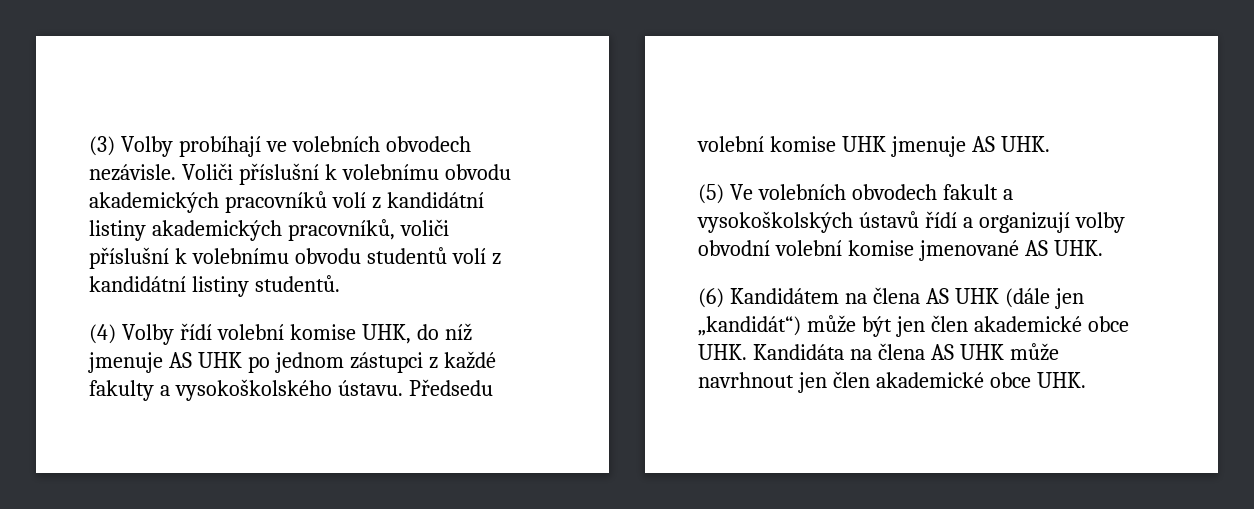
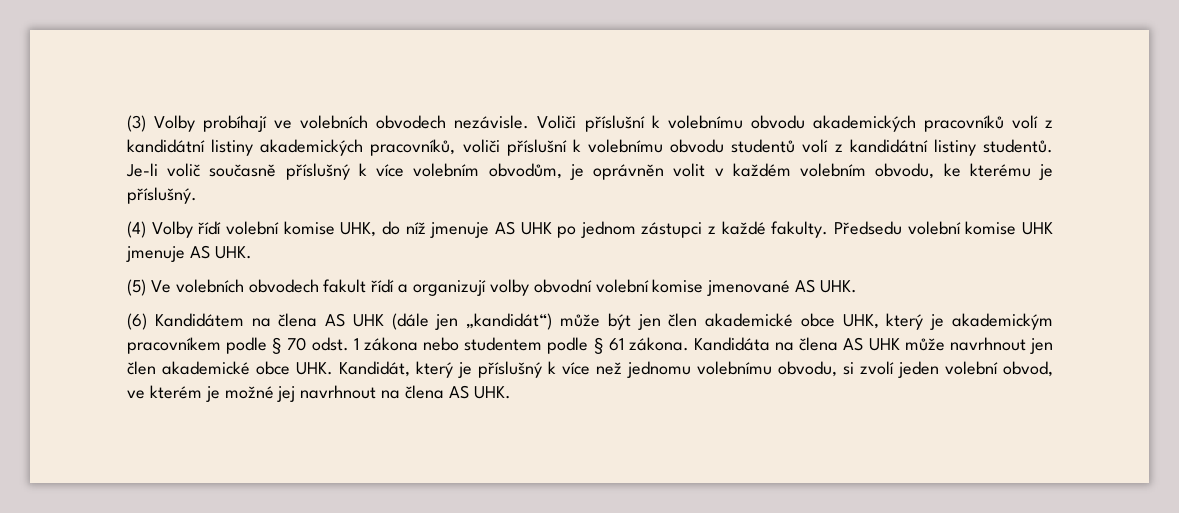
+ Je-li volič současně příslušný k více volebním obvodům, je oprávněn volit v každém volebním obvodu, ke kterému je příslušný.
- (4) Volby řídí volební komise UHK, do níž jmenuje AS UHK po jednom zástupci z každé fakulty a vysokoškolského ústavu.
+ (4) Volby řídí volební komise UHK, do níž jmenuje AS UHK po jednom zástupci z každé fakulty.
- (5) Ve volebních obvodech fakult a vysokoškolských ústavů řídí a organizují volby obvodní volební komise jmenované AS UHK.
+ (5) Ve volebních obvodech fakult řídí a organizují volby obvodní volební komise jmenované AS UHK.
- (6) Kandidátem na člena AS UHK (dále jen „kandidát“) může být jen člen akademické obce UHK. Kandidáta na člena AS UHK může navrhnout jen člen akademické obce UHK.
+ (6) Kandidátem na člena AS UHK (dále jen „kandidát“) může být jen člen akademické obce UHK, který je akademickým pracovníkem podle § 70 odst. 1 zákona nebo studentem podle § 61 zákona. Kandidáta na člena AS UHK může navrhnout jen člen akademické obce UHK. Kandidát, který je příslušný k více než jednomu volebnímu obvodu, si zvolí jeden volební obvod, ve kterém je možné jej navrhnout na člena AS UHK.

